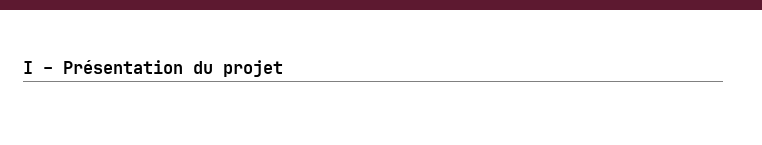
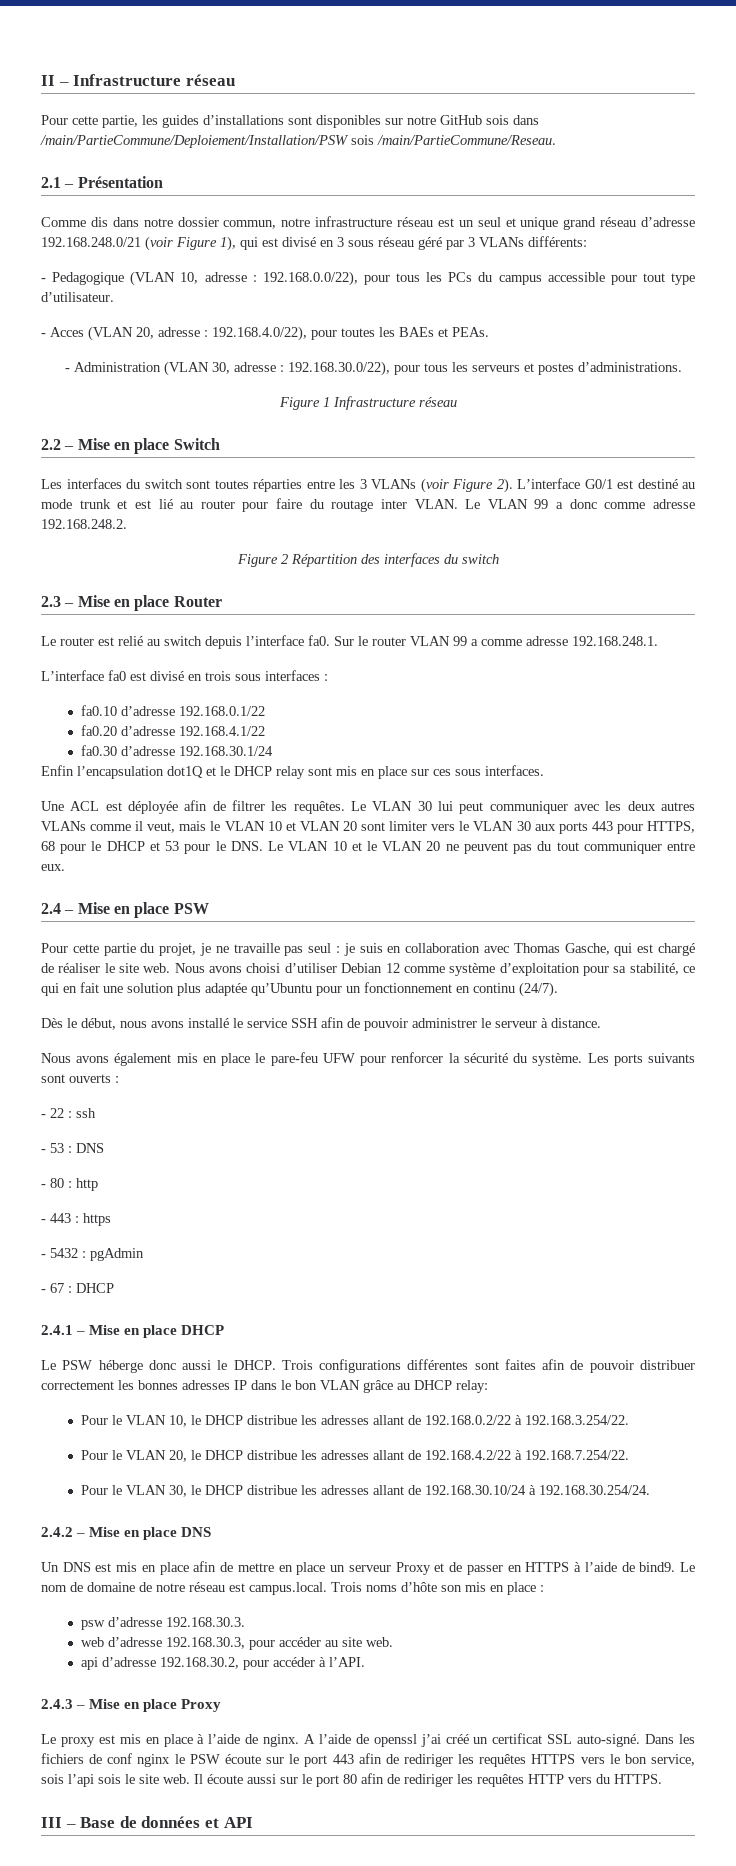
- I – Présentation du projet
+ II – Infrastructure réseau
+ Pour cette partie, les guides d’installations sont disponibles sur notre GitHub sois dans /main/PartieCommune/Deploiement/Installation/PSW sois /main/PartieCommune/Reseau.
+ 2.1 – Présentation
+ Comme dis dans notre dossier commun, notre infrastructure réseau est un seul et unique grand réseau d’adresse 192.168.248.0/21 (voir Figure 1), qui est divisé en 3 sous réseau géré par 3 VLANs différents:
+ - Pedagogique (VLAN 10, adresse : 192.168.0.0/22), pour tous les PCs du campus accessible pour tout type d’utilisateur.
+ - Acces (VLAN 20, adresse : 192.168.4.0/22), pour toutes les BAEs et PEAs.
+ - Administration (VLAN 30, adresse : 192.168.30.0/22), pour tous les serveurs et postes d’administrations.
+ Figure 1 Infrastructure réseau
+ 2.2 – Mise en place Switch
+ Les interfaces du switch sont toutes réparties entre les 3 VLANs (voir Figure 2). L’interface G0/1 est destiné au mode trunk et est lié au router pour faire du routage inter VLAN. Le VLAN 99 a donc comme adresse 192.168.248.2.
+ Figure 2 Répartition des interfaces du switch
+ 2.3 – Mise en place Router
+ Le router est relié au switch depuis l’interface fa0. Sur le router VLAN 99 a comme adresse 192.168.248.1.
+ L’interface fa0 est divisé en trois sous interfaces :
+ fa0.10 d’adresse 192.168.0.1/22
+ fa0.20 d’adresse 192.168.4.1/22
+ fa0.30 d’adresse 192.168.30.1/24
+ Enfin l’encapsulation dot1Q et le DHCP relay sont mis en place sur ces sous interfaces.
+ Une ACL est déployée afin de filtrer les requêtes. Le VLAN 30 lui peut communiquer avec les deux autres VLANs comme il veut, mais le VLAN 10 et VLAN 20 sont limiter vers le VLAN 30 aux ports 443 pour HTTPS, 68 pour le DHCP et 53 pour le DNS. Le VLAN 10 et le VLAN 20 ne peuvent pas du tout communiquer entre eux.
+ 2.4 – Mise en place PSW
+ Pour cette partie du projet, je ne travaille pas seul : je suis en collaboration avec Thomas Gasche, qui est chargé de réaliser le site web. Nous avons choisi d’utiliser Debian 12 comme système d’exploitation pour sa stabilité, ce qui en fait une solution plus adaptée qu’Ubuntu pour un fonctionnement en continu (24/7).
+ Dès le début, nous avons installé le service SSH afin de pouvoir administrer le serveur à distance.
+ Nous avons également mis en place le pare-feu UFW pour renforcer la sécurité du système. Les ports suivants sont ouverts :
+ - 22 : ssh
+ - 53 : DNS
+ - 80 : http
+ - 443 : https
+ - 5432 : pgAdmin
+ - 67 : DHCP
+ 2.4.1 – Mise en place DHCP
+ Le PSW héberge donc aussi le DHCP. Trois configurations différentes sont faites afin de pouvoir distribuer correctement les bonnes adresses IP dans le bon VLAN grâce au DHCP relay:
+ Pour le VLAN 10, le DHCP distribue les adresses allant de 192.168.0.2/22 à 192.168.3.254/22.
+ Pour le VLAN 20, le DHCP distribue les adresses allant de 192.168.4.2/22 à 192.168.7.254/22.
+ Pour le VLAN 30, le DHCP distribue les adresses allant de 192.168.30.10/24 à 192.168.30.254/24.
+ 2.4.2 – Mise en place DNS
+ Un DNS est mis en place afin de mettre en place un serveur Proxy et de passer en HTTPS à l’aide de bind9. Le nom de domaine de notre réseau est campus.local. Trois noms d’hôte son mis en place :
+ psw d’adresse 192.168.30.3.
+ web d’adresse 192.168.30.3, pour accéder au site web.
+ api d’adresse 192.168.30.2, pour accéder à l’API.
+ 2.4.3 – Mise en place Proxy
+ Le proxy est mis en place à l’aide de nginx. A l’aide de openssl j’ai créé un certificat SSL auto-signé. Dans les fichiers de conf nginx le PSW écoute sur le port 443 afin de rediriger les requêtes HTTPS vers le bon service, sois l’api sois le site web. Il écoute aussi sur le port 80 afin de rediriger les requêtes HTTP vers du HTTPS.
+ III – Base de données et API

